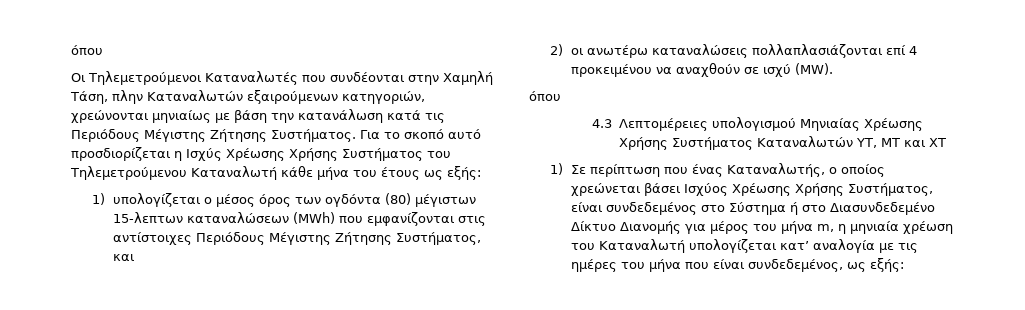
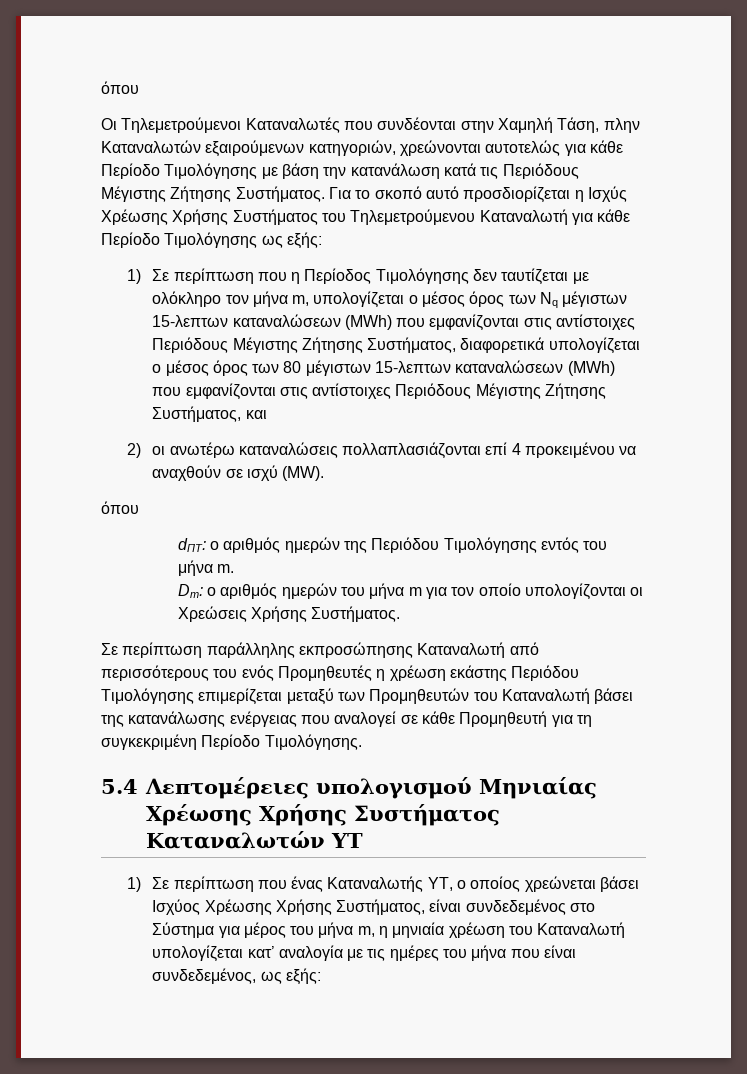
- Οι Τηλεμετρούμενοι Καταναλωτές που συνδέονται στην Χαμηλή Τάση, πλην Καταναλωτών εξαιρούμενων κατηγοριών, χρεώνονται μηνιαίως με βάση την κατανάλωση κατά τις Περιόδους Μέγιστης Ζήτησης Συστήματος.
+ Οι Τηλεμετρούμενοι Καταναλωτές που συνδέονται στην Χαμηλή Τάση, πλην Καταναλωτών εξαιρούμενων κατηγοριών, χρεώνονται αυτοτελώς για κάθε Περίοδο Τιμολόγησης με βάση την κατανάλωση κατά τις Περιόδους Μέγιστης Ζήτησης Συστήματος.
- Για το σκοπό αυτό προσδιορίζεται η Ισχύς Χρέωσης Χρήσης Συστήματος του Τηλεμετρούμενου Καταναλωτή κάθε μήνα του έτους ως εξής:
+ Για το σκοπό αυτό προσδιορίζεται η Ισχύς Χρέωσης Χρήσης Συστήματος του Τηλεμετρούμενου Καταναλωτή για κάθε Περίοδο Τιμολόγησης ως εξής:
- 1) υπολογίζεται ο μέσος όρος των ογδόντα (80) μέγιστων 15-λεπτων καταναλώσεων (MWh) που εμφανίζονται στις αντίστοιχες Περιόδους Μέγιστης Ζήτησης Συστήματος, και
+ 1) Σε περίπτωση που η Περίοδος Τιμολόγησης δεν ταυτίζεται με ολόκληρο τον μήνα m, υπολογίζεται ο μέσος όρος των Nq μέγιστων 15-λεπτων καταναλώσεων (MWh) που εμφανίζονται στις αντίστοιχες Περιόδους Μέγιστης Ζήτησης Συστήματος, διαφορετικά υπολογίζεται ο μέσος όρος των 80 μέγιστων 15-λεπτων καταναλώσεων (MWh) που εμφανίζονται στις αντίστοιχες Περιόδους Μέγιστης Ζήτησης Συστήματος, και
- 4.3 Λεπτομέρειες υπολογισμού Μηνιαίας Χρέωσης Χρήσης Συστήματος Καταναλωτών ΥΤ, ΜΤ και ΧΤ
+ dΠΤ: ο αριθμός ημερών της Περιόδου Τιμολόγησης εντός του μήνα m.
+ Dm: ο αριθμός ημερών του μήνα m για τον οποίο υπολογίζονται οι Χρεώσεις Χρήσης Συστήματος.
+ Σε περίπτωση παράλληλης εκπροσώπησης Καταναλωτή από περισσότερους του ενός Προμηθευτές η χρέωση εκάστης Περιόδου Τιμολόγησης επιμερίζεται μεταξύ των Προμηθευτών του Καταναλωτή βάσει της κατανάλωσης ενέργειας που αναλογεί σε κάθε Προμηθευτή για τη συγκεκριμένη Περίοδο Τιμολόγησης.
+ 5.4 Λεπτομέρειες υπολογισμού Μηνιαίας Χρέωσης Χρήσης Συστήματος Καταναλωτών ΥΤ
- 1) Σε περίπτωση που ένας Καταναλωτής, ο οποίος χρεώνεται βάσει Ισχύος Χρέωσης Χρήσης Συστήματος, είναι συνδεδεμένος στο Σύστημα ή στο Διασυνδεδεμένο Δίκτυο Διανομής για μέρος του μήνα m, η μηνιαία χρέωση του Καταναλωτή υπολογίζεται κατ’ αναλογία με τις ημέρες του μήνα που είναι συνδεδεμένος, ως εξής:
+ 1) Σε περίπτωση που ένας Καταναλωτής ΥΤ, ο οποίος χρεώνεται βάσει Ισχύος Χρέωσης Χρήσης Συστήματος, είναι συνδεδεμένος στο Σύστημα για μέρος του μήνα m, η μηνιαία χρέωση του Καταναλωτή υπολογίζεται κατ’ αναλογία με τις ημέρες του μήνα που είναι συνδεδεμένος, ως εξής:

